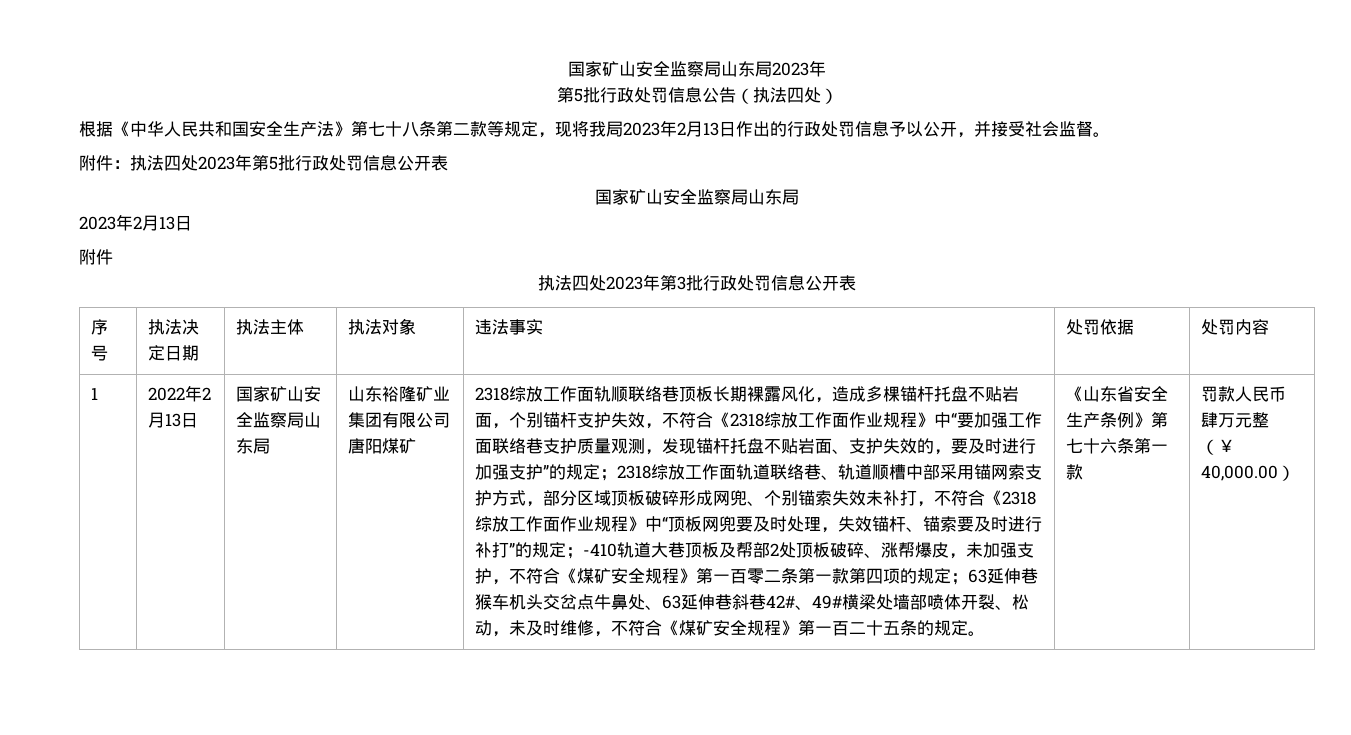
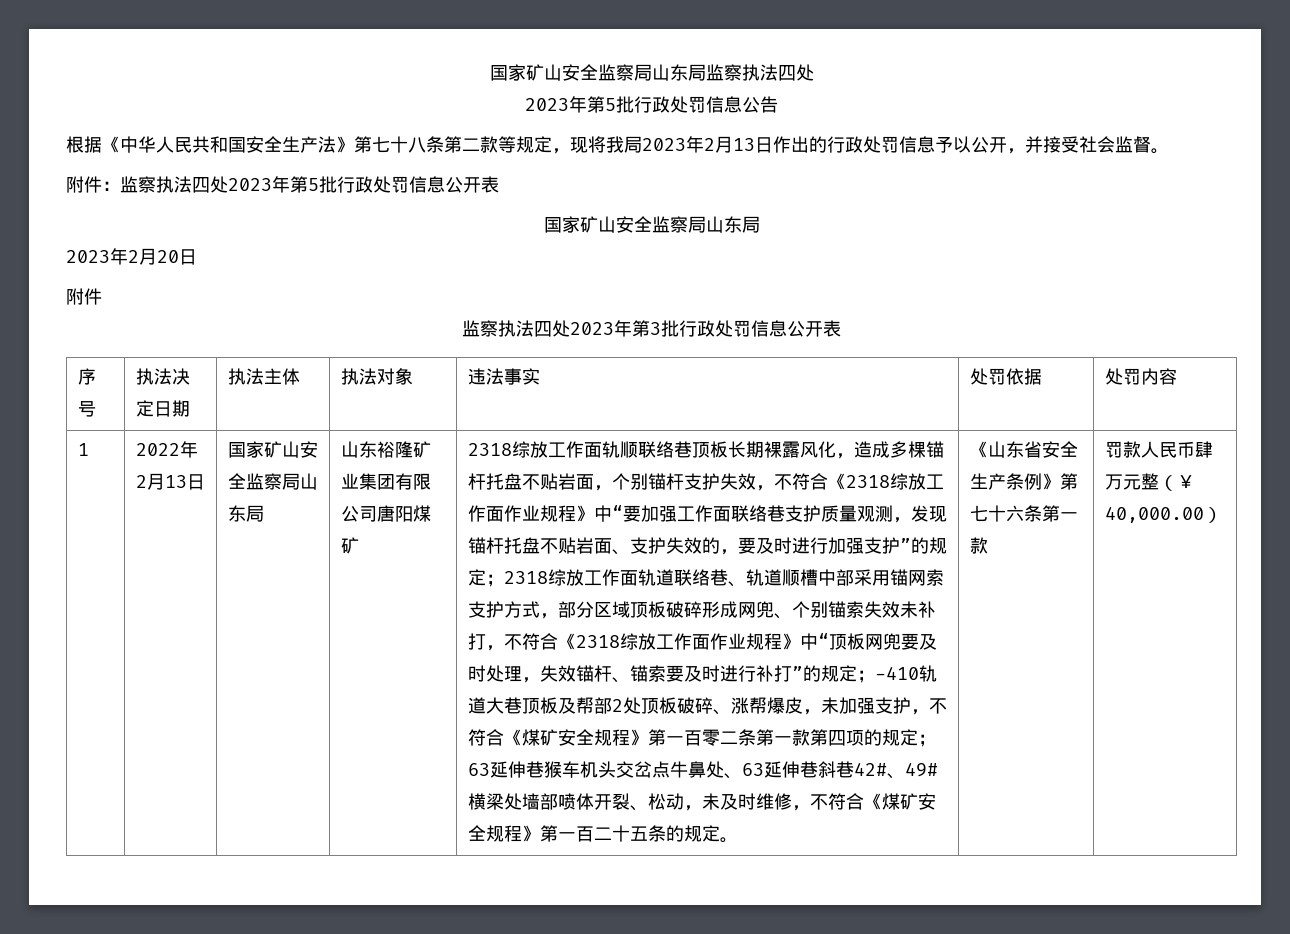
- 国家矿山安全监察局山东局2023年
- 第5批行政处罚信息公告（执法四处）
+ 国家矿山安全监察局山东局监察执法四处
+ 2023年第5批行政处罚信息公告
- 附件：执法四处2023年第5批行政处罚信息公开表
+ 附件：监察执法四处2023年第5批行政处罚信息公开表
  国家矿山安全监察局山东局
- 2023年2月13日
+ 2023年2月20日
- 执法四处2023年第3批行政处罚信息公开表
+ 监察执法四处2023年第3批行政处罚信息公开表

